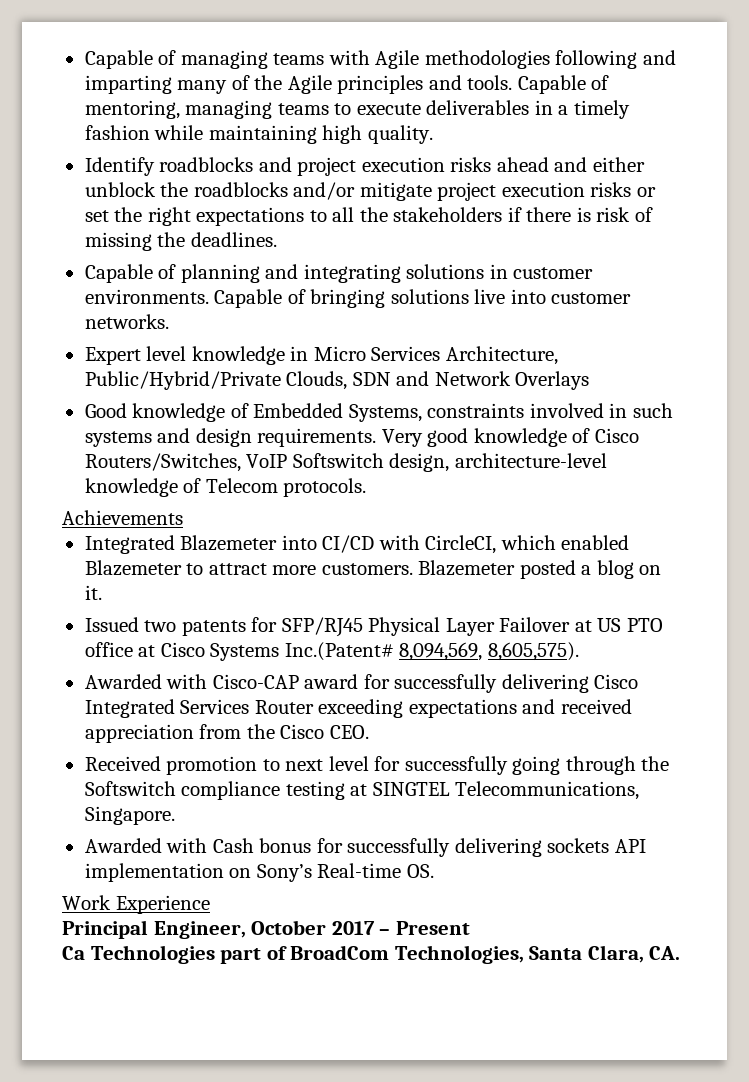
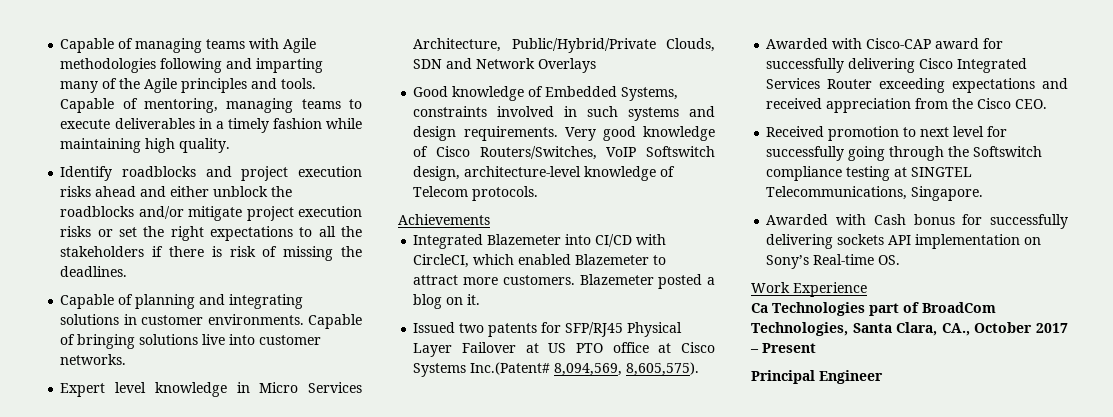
- Principal Engineer, October 2017 – Present
- Ca Technologies part of BroadCom Technologies, Santa Clara, CA.
+ Ca Technologies part of BroadCom Technologies, Santa Clara, CA., October 2017 – Present
+ Principal Engineer

